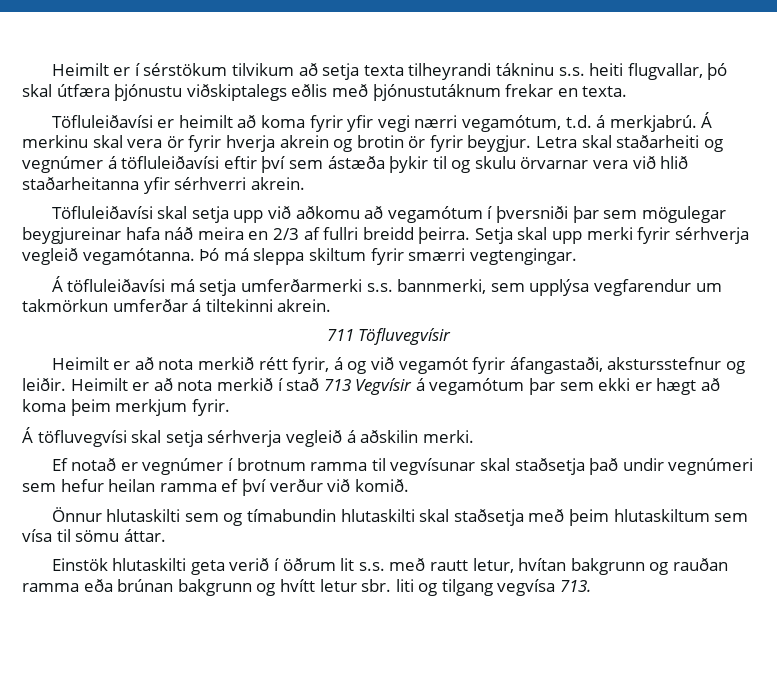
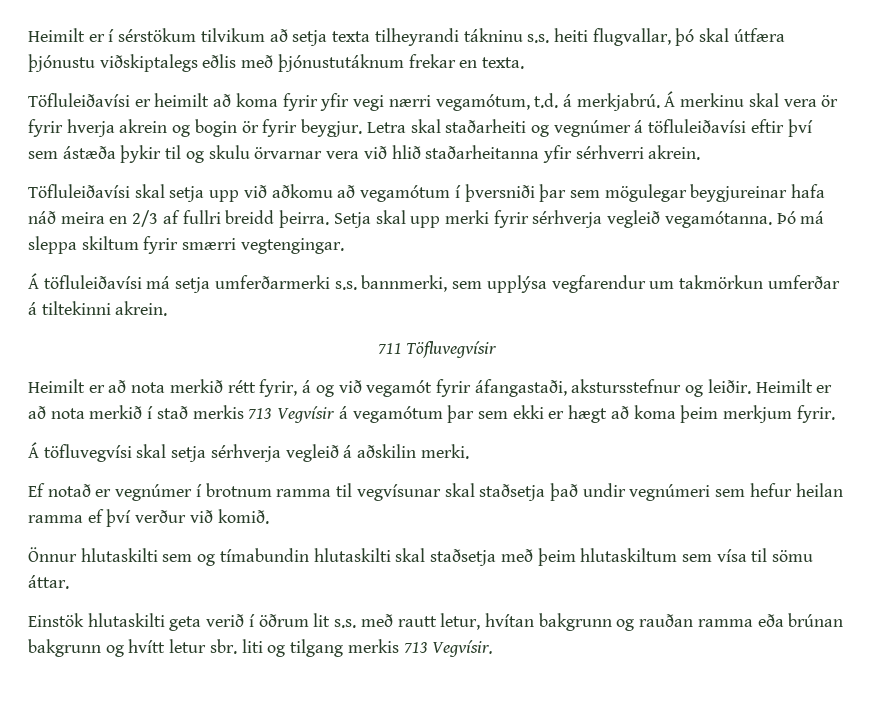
- Á merkinu skal vera ör fyrir hverja akrein og brotin ör fyrir beygjur.
+ Á merkinu skal vera ör fyrir hverja akrein og bogin ör fyrir beygjur.
- Heimilt er að nota merkið í stað 713 Vegvísir á vegamótum þar sem ekki er hægt að koma þeim merkjum fyrir.
+ Heimilt er að nota merkið í stað merkis 713 Vegvísir á vegamótum þar sem ekki er hægt að koma þeim merkjum fyrir.
- Einstök hlutaskilti geta verið í öðrum lit s.s. með rautt letur, hvítan bakgrunn og rauðan ramma eða brúnan bakgrunn og hvítt letur sbr. liti og tilgang vegvísa 713.
+ Einstök hlutaskilti geta verið í öðrum lit s.s. með rautt letur, hvítan bakgrunn og rauðan ramma eða brúnan bakgrunn og hvítt letur sbr. liti og tilgang merkis 713 Vegvísir.

